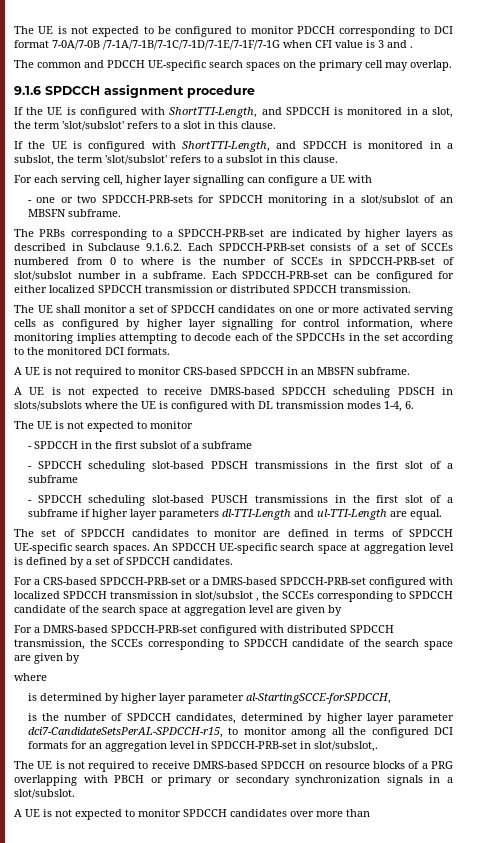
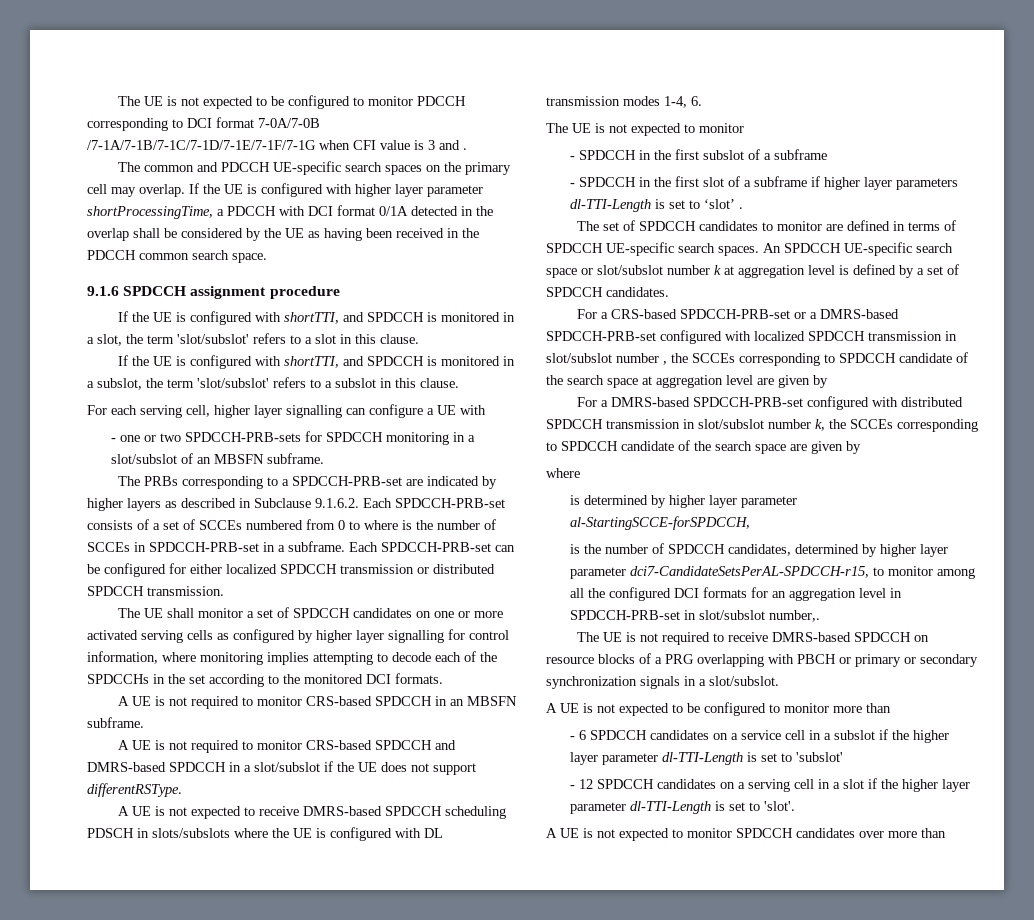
+ If the UE is configured with higher layer parameter shortProcessingTime, a PDCCH with DCI format 0/1A detected in the overlap shall be considered by the UE as having been received in the PDCCH common search space.
- If the UE is configured with ShortTTI-Length, and SPDCCH is monitored in a slot, the term 'slot/subslot' refers to a slot in this clause.
+ If the UE is configured with shortTTI, and SPDCCH is monitored in a slot, the term 'slot/subslot' refers to a slot in this clause.
- If the UE is configured with ShortTTI-Length, and SPDCCH is monitored in a subslot, the term 'slot/subslot' refers to a subslot in this clause.
+ If the UE is configured with shortTTI, and SPDCCH is monitored in a subslot, the term 'slot/subslot' refers to a subslot in this clause.
- The PRBs corresponding to a SPDCCH-PRB-set are indicated by higher layers as described in Subclause 9.1.6.2. Each SPDCCH-PRB-set consists of a set of SCCEs numbered from 0 to where is the number of SCCEs in SPDCCH-PRB-set of slot/subslot number in a subframe.
+ The PRBs corresponding to a SPDCCH-PRB-set are indicated by higher layers as described in Subclause 9.1.6.2. Each SPDCCH-PRB-set consists of a set of SCCEs numbered from 0 to where is the number of SCCEs in SPDCCH-PRB-set in a subframe.
+ A UE is not required to monitor CRS-based SPDCCH and DMRS-based SPDCCH in a slot/subslot if the UE does not support differentRSType.
- - SPDCCH scheduling slot-based PDSCH transmissions in the first slot of a subframe
- - SPDCCH scheduling slot-based PUSCH transmissions in the first slot of a subframe if higher layer parameters dl-TTI-Length and ul-TTI-Length are equal.
+ - SPDCCH in the first slot of a subframe if higher layer parameters dl-TTI-Length is set to ‘slot’ .
- An SPDCCH UE-specific search space at aggregation level is defined by a set of SPDCCH candidates.
+ An SPDCCH UE-specific search space or slot/subslot number k at aggregation level is defined by a set of SPDCCH candidates.
- For a CRS-based SPDCCH-PRB-set or a DMRS-based SPDCCH-PRB-set configured with localized SPDCCH transmission in slot/subslot , the SCCEs corresponding to SPDCCH candidate of the search space at aggregation level are given by
+ For a CRS-based SPDCCH-PRB-set or a DMRS-based SPDCCH-PRB-set configured with localized SPDCCH transmission in slot/subslot number , the SCCEs corresponding to SPDCCH candidate of the search space at aggregation level are given by
- For a DMRS-based SPDCCH-PRB-set configured with distributed SPDCCH transmission, the SCCEs corresponding to SPDCCH candidate of the search space are given by
+ For a DMRS-based SPDCCH-PRB-set configured with distributed SPDCCH transmission in slot/subslot number k, the SCCEs corresponding to SPDCCH candidate of the search space are given by
- is the number of SPDCCH candidates, determined by higher layer parameter dci7-CandidateSetsPerAL-SPDCCH-r15, to monitor among all the configured DCI formats for an aggregation level in SPDCCH-PRB-set in slot/subslot,.
+ is the number of SPDCCH candidates, determined by higher layer parameter dci7-CandidateSetsPerAL-SPDCCH-r15, to monitor among all the configured DCI formats for an aggregation level in SPDCCH-PRB-set in slot/subslot number,.
+ A UE is not expected to be configured to monitor more than
+ - 6 SPDCCH candidates on a service cell in a subslot if the higher layer parameter dl-TTI-Length is set to 'subslot'
+ - 12 SPDCCH candidates on a serving cell in a slot if the higher layer parameter dl-TTI-Length is set to 'slot'.

